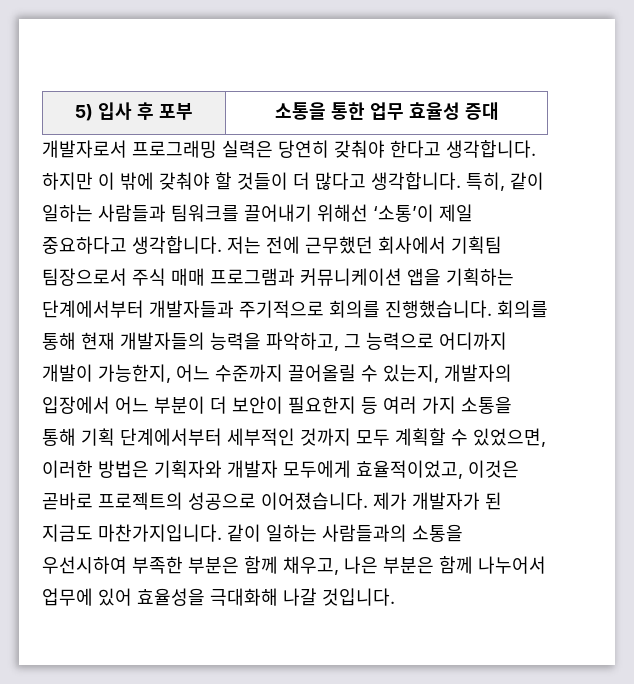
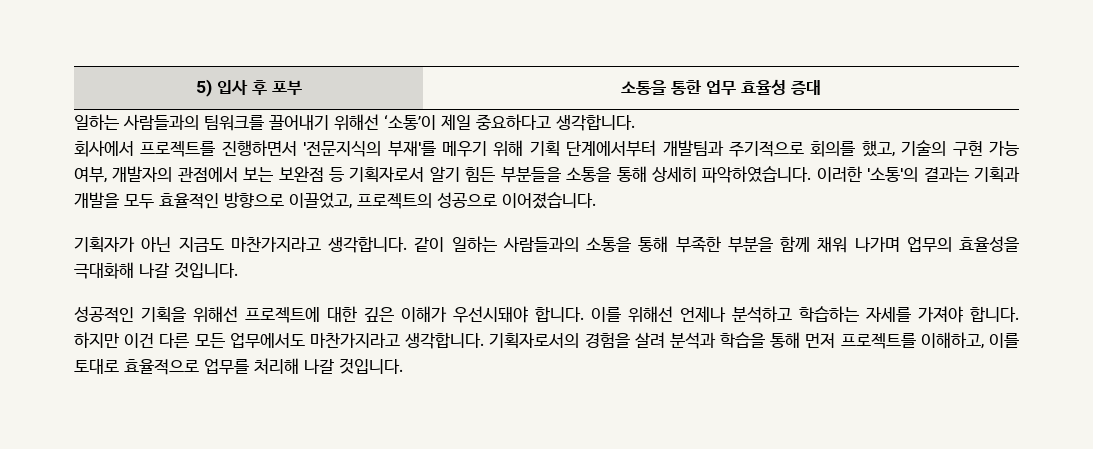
- 개발자로서 프로그래밍 실력은 당연히 갖춰야 한다고 생각합니다. 하지만 이 밖에 갖춰야 할 것들이 더 많다고 생각합니다. 특히, 같이 일하는 사람들과 팀워크를 끌어내기 위해선 ‘소통’이 제일 중요하다고 생각합니다. 저는 전에 근무했던 회사에서 기획팀 팀장으로서 주식 매매 프로그램과 커뮤니케이션 앱을 기획하는 단계에서부터 개발자들과 주기적으로 회의를 진행했습니다. 회의를 통해 현재 개발자들의 능력을 파악하고, 그 능력으로 어디까지 개발이 가능한지, 어느 수준까지 끌어올릴 수 있는지, 개발자의 입장에서 어느 부분이 더 보안이 필요한지 등 여러 가지 소통을 통해 기획 단계에서부터 세부적인 것까지 모두 계획할 수 있었으면, 이러한 방법은 기획자와 개발자 모두에게 효율적이었고, 이것은 곧바로 프로젝트의 성공으로 이어졌습니다. 제가 개발자가 된 지금도 마찬가지입니다. 같이 일하는 사람들과의 소통을 우선시하여 부족한 부분은 함께 채우고, 나은 부분은 함께 나누어서 업무에 있어 효율성을 극대화해 나갈 것입니다.
+ 일하는 사람들과의 팀워크를 끌어내기 위해선 ‘소통’이 제일 중요하다고 생각합니다.
+ 회사에서 프로젝트를 진행하면서 '전문지식의 부재'를 메우기 위해 기획 단계에서부터 개발팀과 주기적으로 회의를 했고, 기술의 구현 가능 여부, 개발자의 관점에서 보는 보완점 등 기획자로서 알기 힘든 부분들을 소통을 통해 상세히 파악하였습니다. 이러한 '소통'의 결과는 기획과 개발을 모두 효율적인 방향으로 이끌었고, 프로젝트의 성공으로 이어졌습니다.
+ 기획자가 아닌 지금도 마찬가지라고 생각합니다. 같이 일하는 사람들과의 소통을 통해 부족한 부분을 함께 채워 나가며 업무의 효율성을 극대화해 나갈 것입니다.
+ 성공적인 기획을 위해선 프로젝트에 대한 깊은 이해가 우선시돼야 합니다. 이를 위해선 언제나 분석하고 학습하는 자세를 가져야 합니다. 하지만 이건 다른 모든 업무에서도 마찬가지라고 생각합니다. 기획자로서의 경험을 살려 분석과 학습을 통해 먼저 프로젝트를 이해하고, 이를 토대로 효율적으로 업무를 처리해 나갈 것입니다.

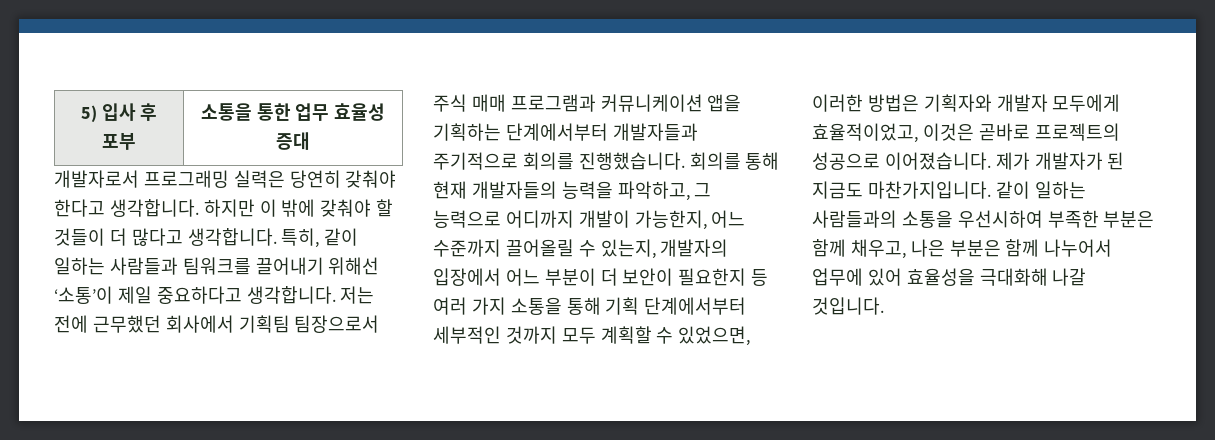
- 일하는 사람들과의 팀워크를 끌어내기 위해선 ‘소통’이 제일 중요하다고 생각합니다.
- 회사에서 프로젝트를 진행하면서 '전문지식의 부재'를 메우기 위해 기획 단계에서부터 개발팀과 주기적으로 회의를 했고, 기술의 구현 가능 여부, 개발자의 관점에서 보는 보완점 등 기획자로서 알기 힘든 부분들을 소통을 통해 상세히 파악하였습니다. 이러한 '소통'의 결과는 기획과 개발을 모두 효율적인 방향으로 이끌었고, 프로젝트의 성공으로 이어졌습니다.
- 기획자가 아닌 지금도 마찬가지라고 생각합니다. 같이 일하는 사람들과의 소통을 통해 부족한 부분을 함께 채워 나가며 업무의 효율성을 극대화해 나갈 것입니다.
- 성공적인 기획을 위해선 프로젝트에 대한 깊은 이해가 우선시돼야 합니다. 이를 위해선 언제나 분석하고 학습하는 자세를 가져야 합니다. 하지만 이건 다른 모든 업무에서도 마찬가지라고 생각합니다. 기획자로서의 경험을 살려 분석과 학습을 통해 먼저 프로젝트를 이해하고, 이를 토대로 효율적으로 업무를 처리해 나갈 것입니다.
+ 개발자로서 프로그래밍 실력은 당연히 갖춰야 한다고 생각합니다. 하지만 이 밖에 갖춰야 할 것들이 더 많다고 생각합니다. 특히, 같이 일하는 사람들과 팀워크를 끌어내기 위해선 ‘소통’이 제일 중요하다고 생각합니다. 저는 전에 근무했던 회사에서 기획팀 팀장으로서 주식 매매 프로그램과 커뮤니케이션 앱을 기획하는 단계에서부터 개발자들과 주기적으로 회의를 진행했습니다. 회의를 통해 현재 개발자들의 능력을 파악하고, 그 능력으로 어디까지 개발이 가능한지, 어느 수준까지 끌어올릴 수 있는지, 개발자의 입장에서 어느 부분이 더 보안이 필요한지 등 여러 가지 소통을 통해 기획 단계에서부터 세부적인 것까지 모두 계획할 수 있었으면, 이러한 방법은 기획자와 개발자 모두에게 효율적이었고, 이것은 곧바로 프로젝트의 성공으로 이어졌습니다. 제가 개발자가 된 지금도 마찬가지입니다. 같이 일하는 사람들과의 소통을 우선시하여 부족한 부분은 함께 채우고, 나은 부분은 함께 나누어서 업무에 있어 효율성을 극대화해 나갈 것입니다.

